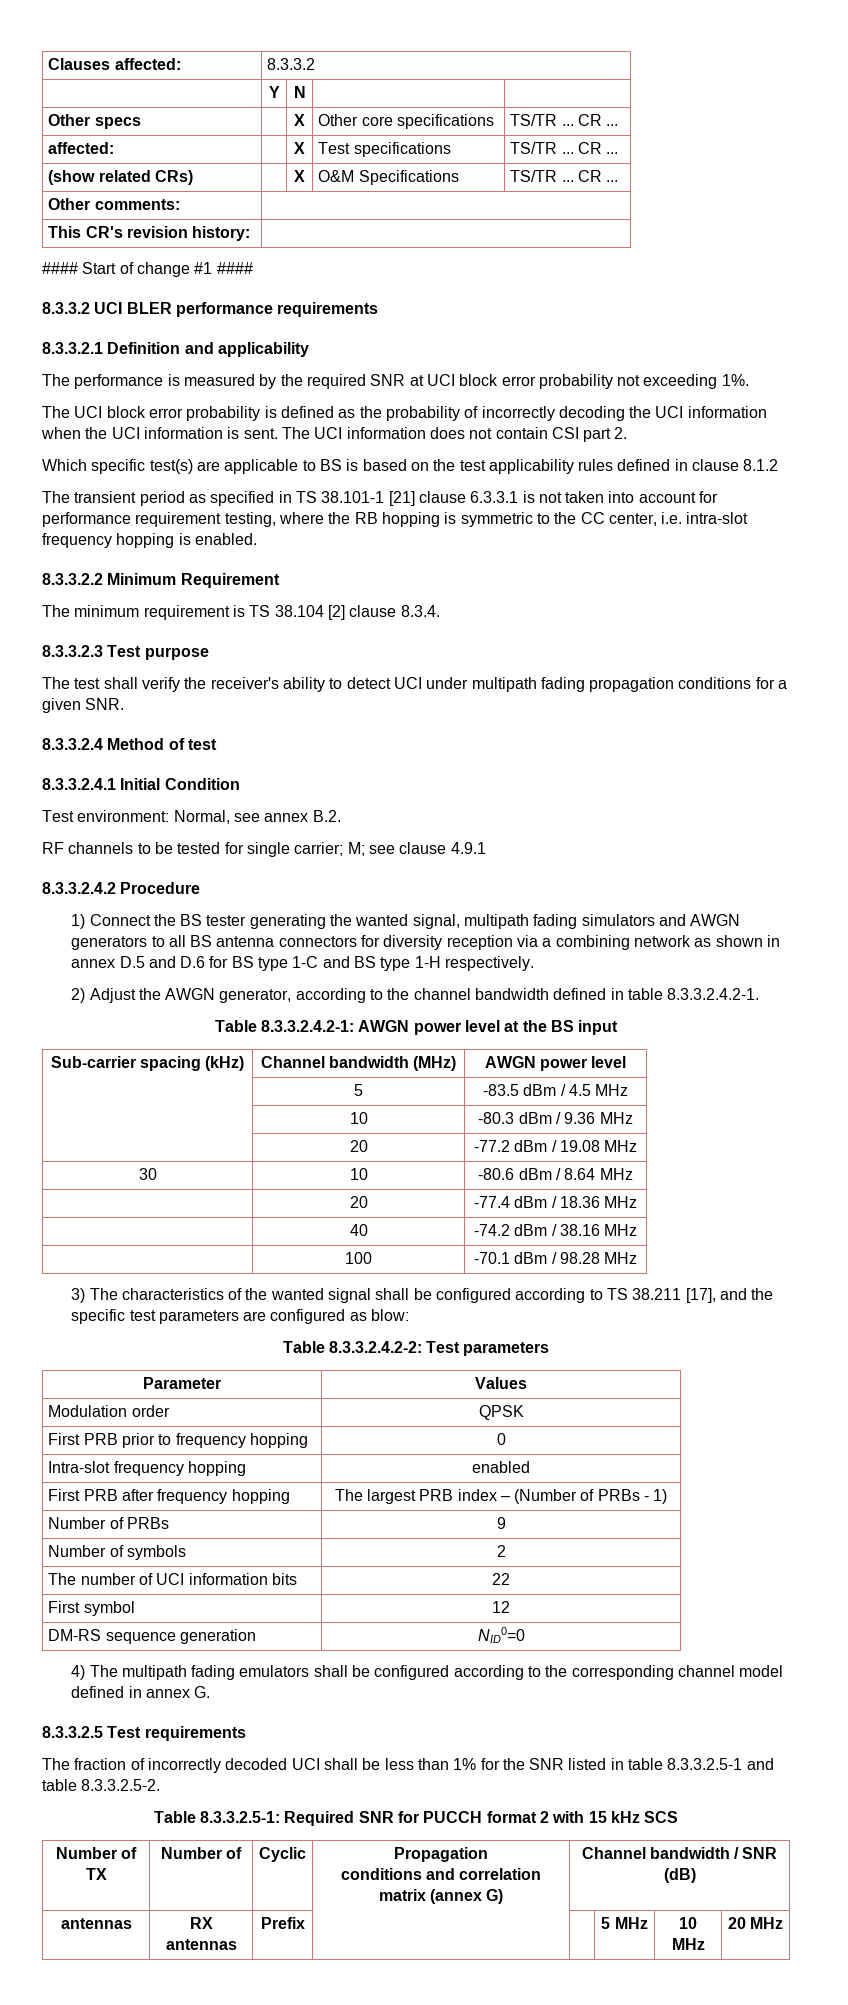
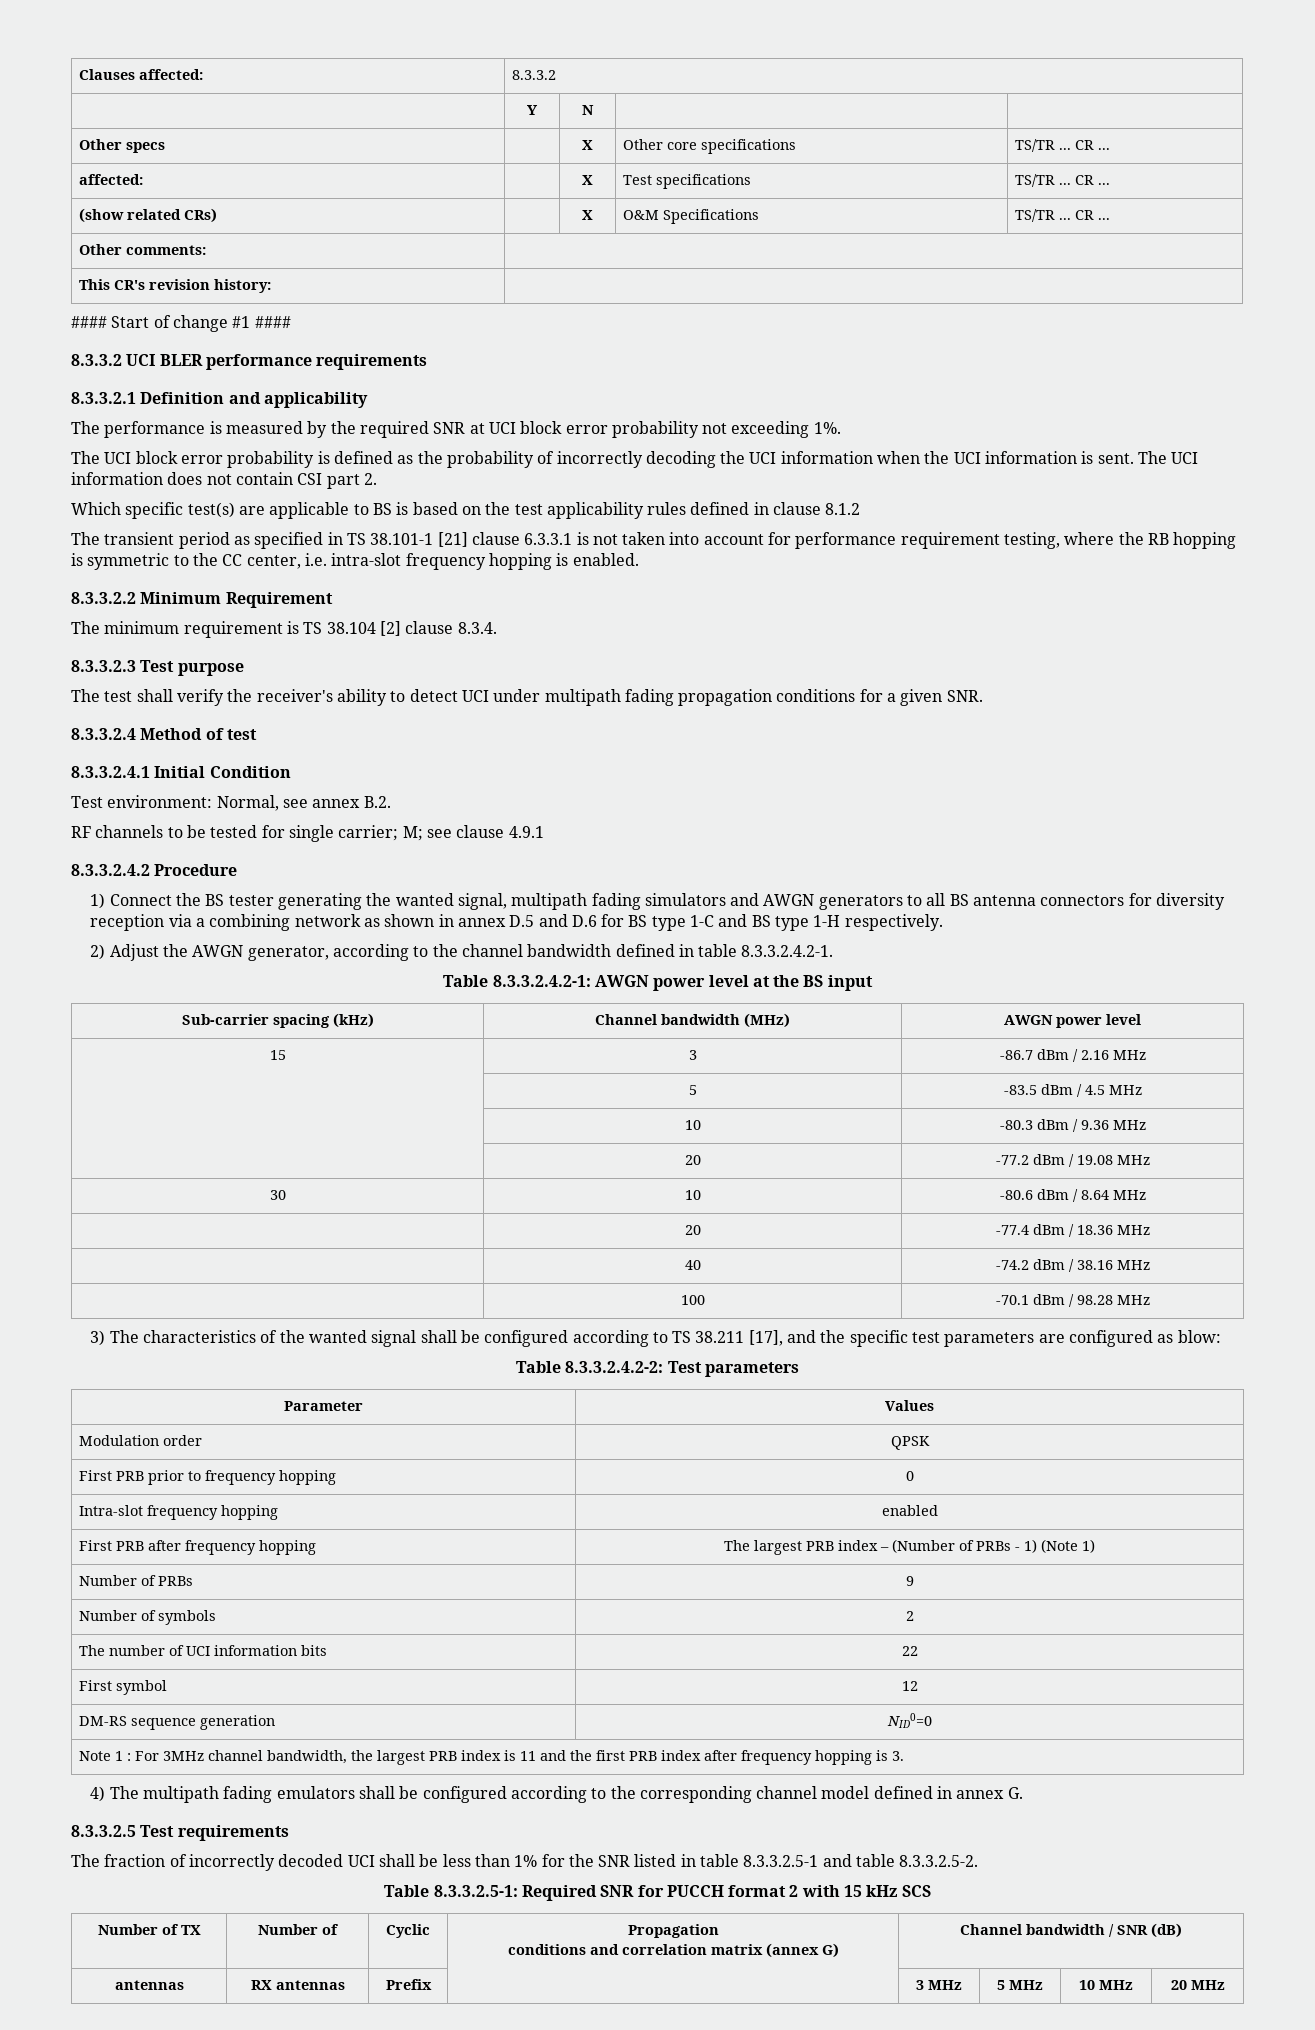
+ 15 | 3 | -86.7 dBm / 2.16 MHz
- First PRB after frequency hopping | The largest PRB index – (Number of PRBs - 1)
+ First PRB after frequency hopping | The largest PRB index – (Number of PRBs - 1) (Note 1)
+ Note 1 : For 3MHz channel bandwidth, the largest PRB index is 11 and the first PRB index after frequency hopping is 3.
- antennas | RX antennas | Prefix | | | 5 MHz | 10 MHz | 20 MHz
+ antennas | RX antennas | Prefix | | 3 MHz | 5 MHz | 10 MHz | 20 MHz

